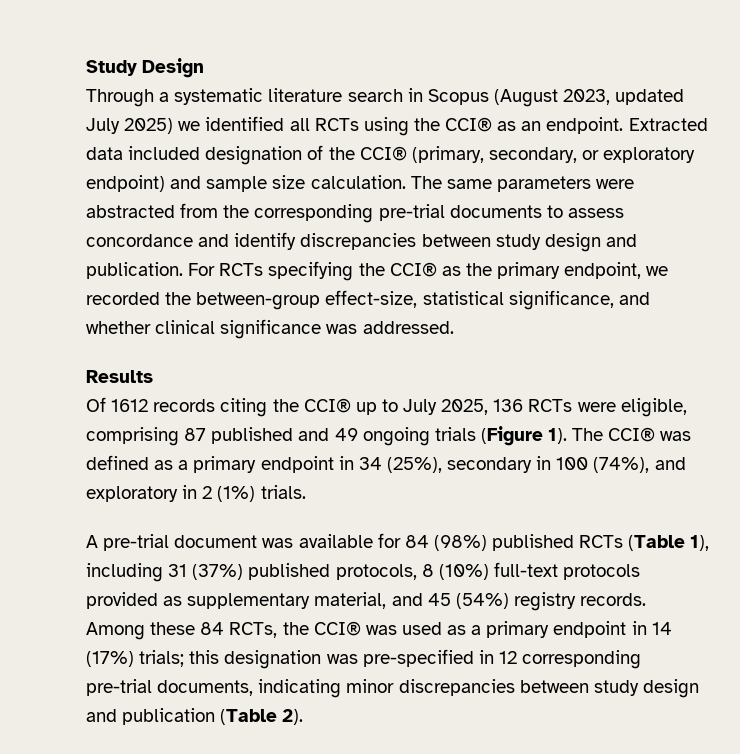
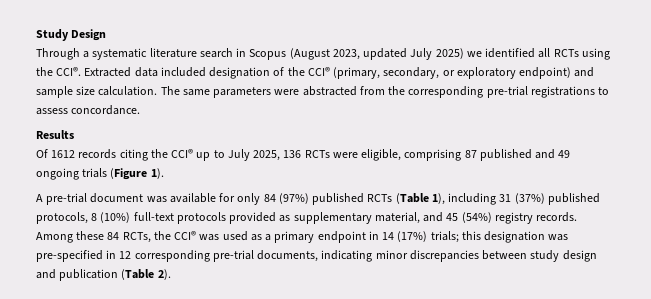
- Through a systematic literature search in Scopus (August 2023, updated July 2025) we identified all RCTs using the CCI® as an endpoint.
+ Through a systematic literature search in Scopus (August 2023, updated July 2025) we identified all RCTs using the CCI®.
- The same parameters were abstracted from the corresponding pre-trial documents to assess concordance and identify discrepancies between study design and publication. For RCTs specifying the CCI® as the primary endpoint, we recorded the between-group effect-size, statistical significance, and whether clinical significance was addressed.
+ The same parameters were abstracted from the corresponding pre-trial registrations to assess concordance.
- The CCI® was defined as a primary endpoint in 34 (25%), secondary in 100 (74%), and exploratory in 2 (1%) trials.
- A pre-trial document was available for 84 (98%) published RCTs (Table 1), including 31 (37%) published protocols, 8 (10%) full-text protocols provided as supplementary material, and 45 (54%) registry records.
+ A pre-trial document was available for only 84 (97%) published RCTs (Table 1), including 31 (37%) published protocols, 8 (10%) full-text protocols provided as supplementary material, and 45 (54%) registry records.

